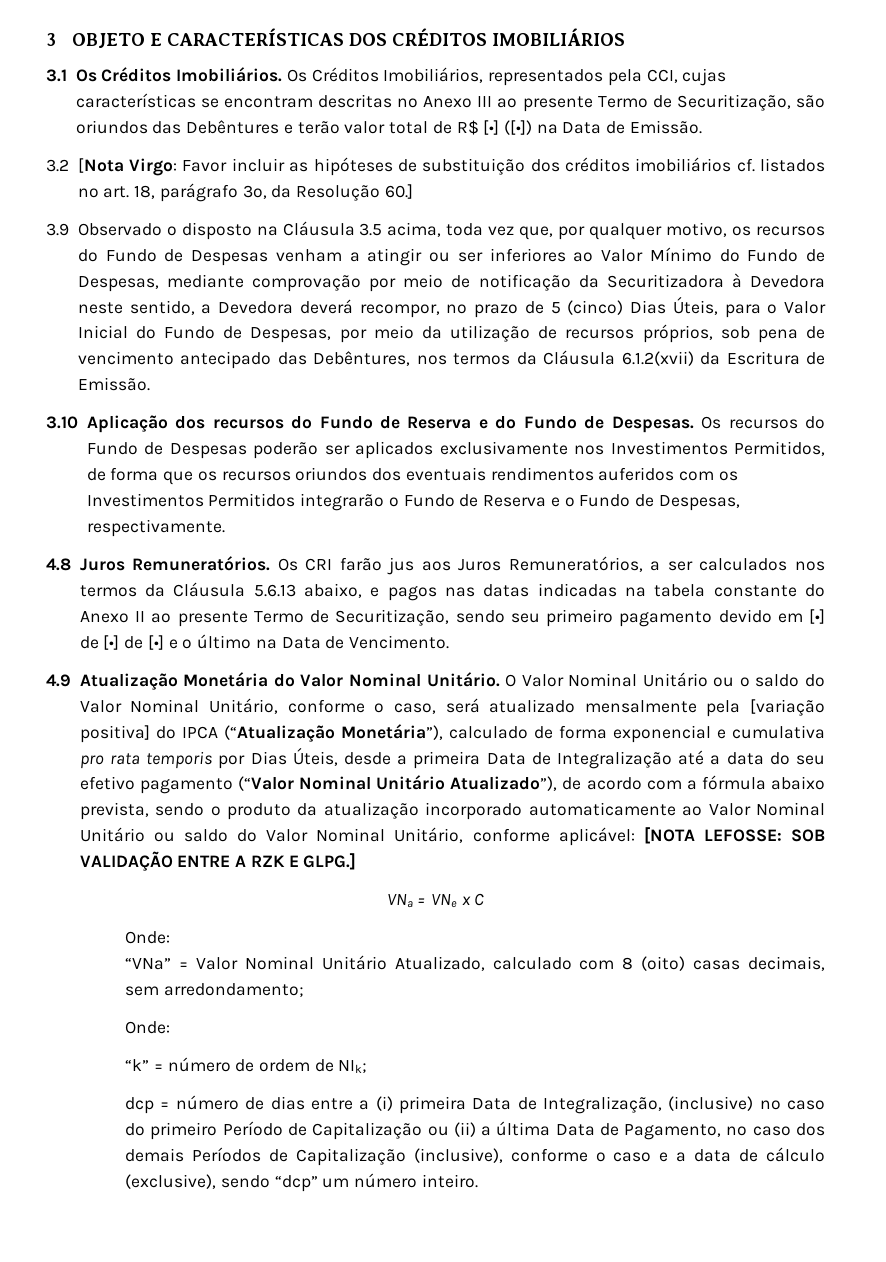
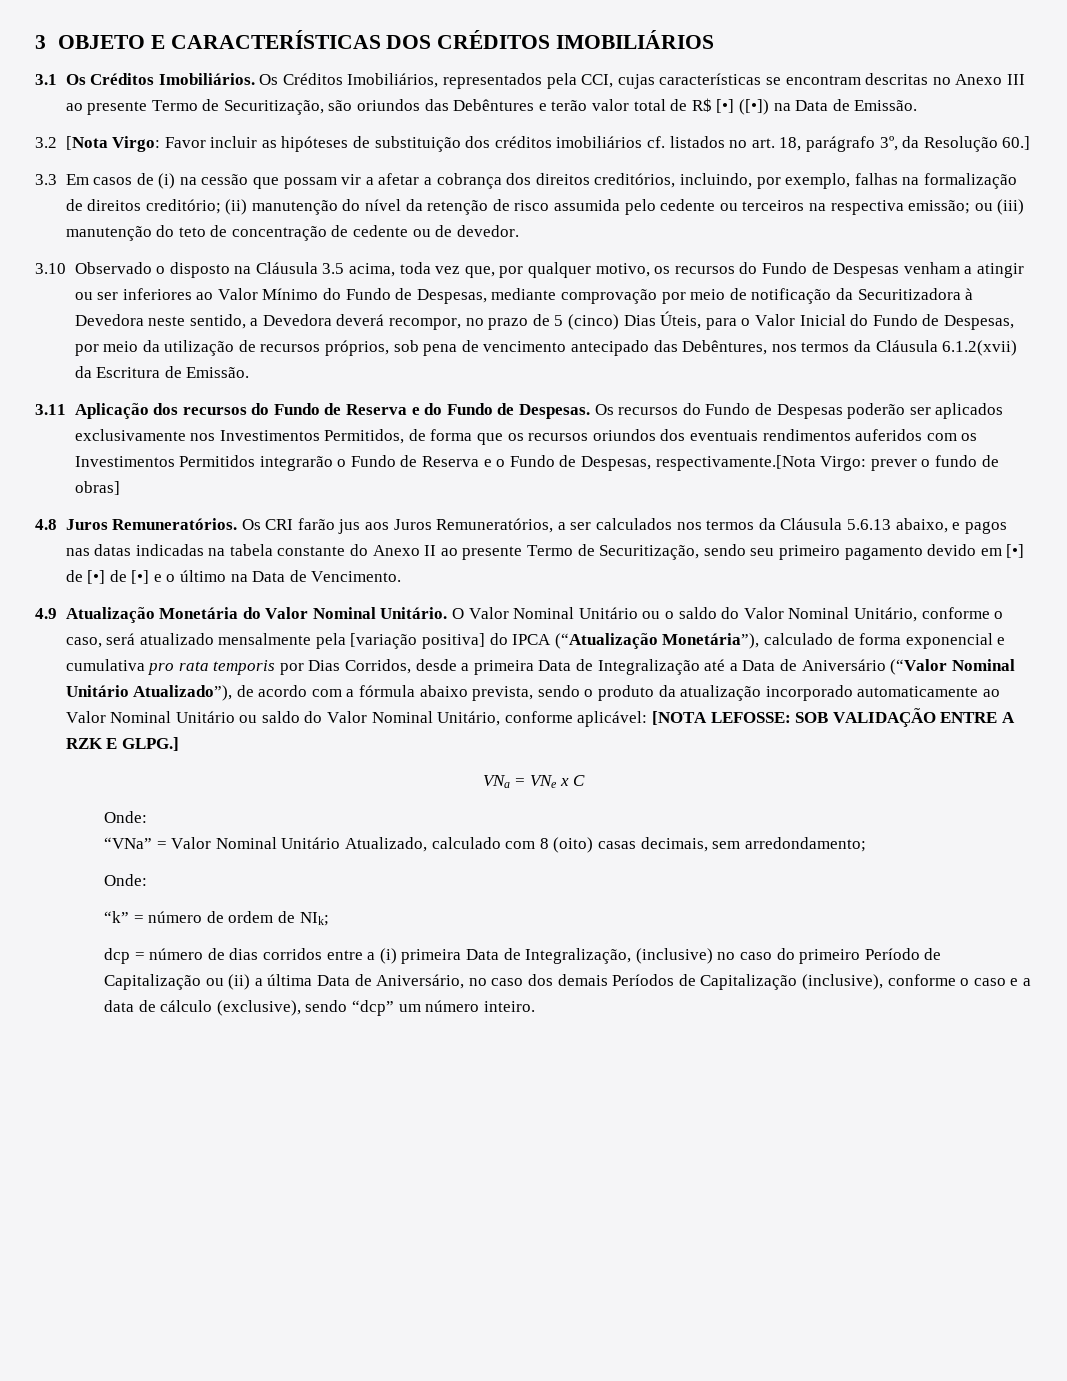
- 3.9 Observado o disposto na Cláusula 3.5 acima, toda vez que, por qualquer motivo, os recursos do Fundo de Despesas venham a atingir ou ser inferiores ao Valor Mínimo do Fundo de Despesas, mediante comprovação por meio de notificação da Securitizadora à Devedora neste sentido, a Devedora deverá recompor, no prazo de 5 (cinco) Dias Úteis, para o Valor Inicial do Fundo de Despesas, por meio da utilização de recursos próprios, sob pena de vencimento antecipado das Debêntures, nos termos da Cláusula 6.1.2(xvii) da Escritura de Emissão.
+ 3.3 Em casos de (i) na cessão que possam vir a afetar a cobrança dos direitos creditórios, incluindo, por exemplo, falhas na formalização de direitos creditório; (ii) manutenção do nível da retenção de risco assumida pelo cedente ou terceiros na respectiva emissão; ou (iii) manutenção do teto de concentração de cedente ou de devedor.
+ 3.10 Observado o disposto na Cláusula 3.5 acima, toda vez que, por qualquer motivo, os recursos do Fundo de Despesas venham a atingir ou ser inferiores ao Valor Mínimo do Fundo de Despesas, mediante comprovação por meio de notificação da Securitizadora à Devedora neste sentido, a Devedora deverá recompor, no prazo de 5 (cinco) Dias Úteis, para o Valor Inicial do Fundo de Despesas, por meio da utilização de recursos próprios, sob pena de vencimento antecipado das Debêntures, nos termos da Cláusula 6.1.2(xvii) da Escritura de Emissão.
- 3.10 Aplicação dos recursos do Fundo de Reserva e do Fundo de Despesas.
+ 3.11 Aplicação dos recursos do Fundo de Reserva e do Fundo de Despesas.
- Os recursos do Fundo de Despesas poderão ser aplicados exclusivamente nos Investimentos Permitidos, de forma que os recursos oriundos dos eventuais rendimentos auferidos com os Investimentos Permitidos integrarão o Fundo de Reserva e o Fundo de Despesas, respectivamente.
+ Os recursos do Fundo de Despesas poderão ser aplicados exclusivamente nos Investimentos Permitidos, de forma que os recursos oriundos dos eventuais rendimentos auferidos com os Investimentos Permitidos integrarão o Fundo de Reserva e o Fundo de Despesas, respectivamente.[Nota Virgo: prever o fundo de obras]
- O Valor Nominal Unitário ou o saldo do Valor Nominal Unitário, conforme o caso, será atualizado mensalmente pela [variação positiva] do IPCA (“Atualização Monetária”), calculado de forma exponencial e cumulativa pro rata temporis por Dias Úteis, desde a primeira Data de Integralização até a data do seu efetivo pagamento (“Valor Nominal Unitário Atualizado”), de acordo com a fórmula abaixo prevista, sendo o produto da atualização incorporado automaticamente ao Valor Nominal Unitário ou saldo do Valor Nominal Unitário, conforme aplicável:
+ O Valor Nominal Unitário ou o saldo do Valor Nominal Unitário, conforme o caso, será atualizado mensalmente pela [variação positiva] do IPCA (“Atualização Monetária”), calculado de forma exponencial e cumulativa pro rata temporis por Dias Corridos, desde a primeira Data de Integralização até a Data de Aniversário (“Valor Nominal Unitário Atualizado”), de acordo com a fórmula abaixo prevista, sendo o produto da atualização incorporado automaticamente ao Valor Nominal Unitário ou saldo do Valor Nominal Unitário, conforme aplicável:
- dcp = número de dias entre a (i) primeira Data de Integralização, (inclusive) no caso do primeiro Período de Capitalização ou (ii) a última Data de Pagamento, no caso dos demais Períodos de Capitalização (inclusive), conforme o caso e a data de cálculo (exclusive), sendo “dcp” um número inteiro.
+ dcp = número de dias corridos entre a (i) primeira Data de Integralização, (inclusive) no caso do primeiro Período de Capitalização ou (ii) a última Data de Aniversário, no caso dos demais Períodos de Capitalização (inclusive), conforme o caso e a data de cálculo (exclusive), sendo “dcp” um número inteiro.

